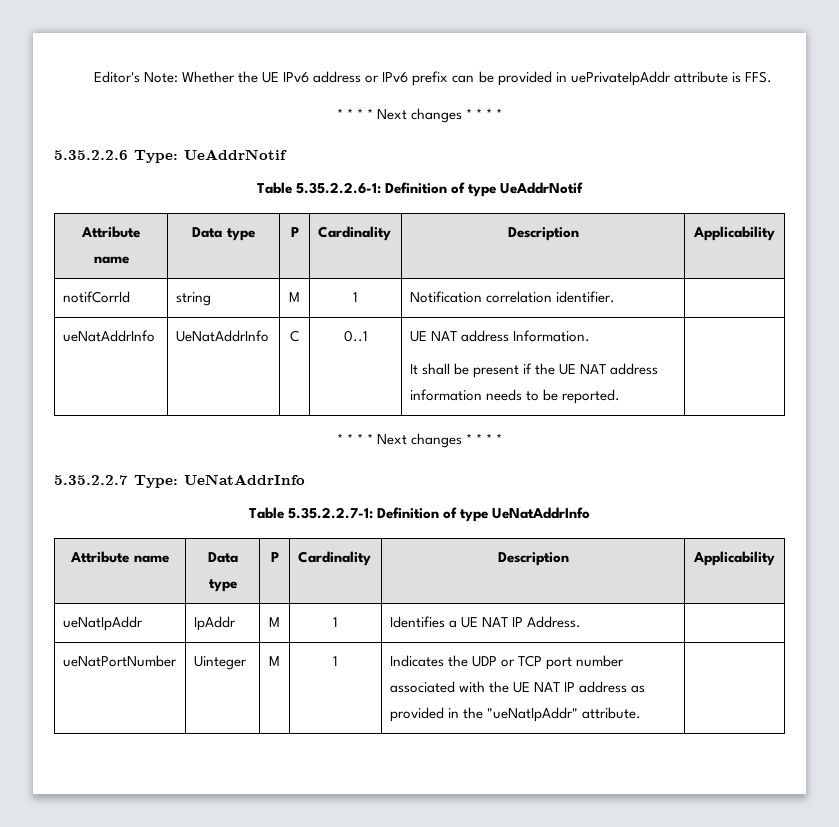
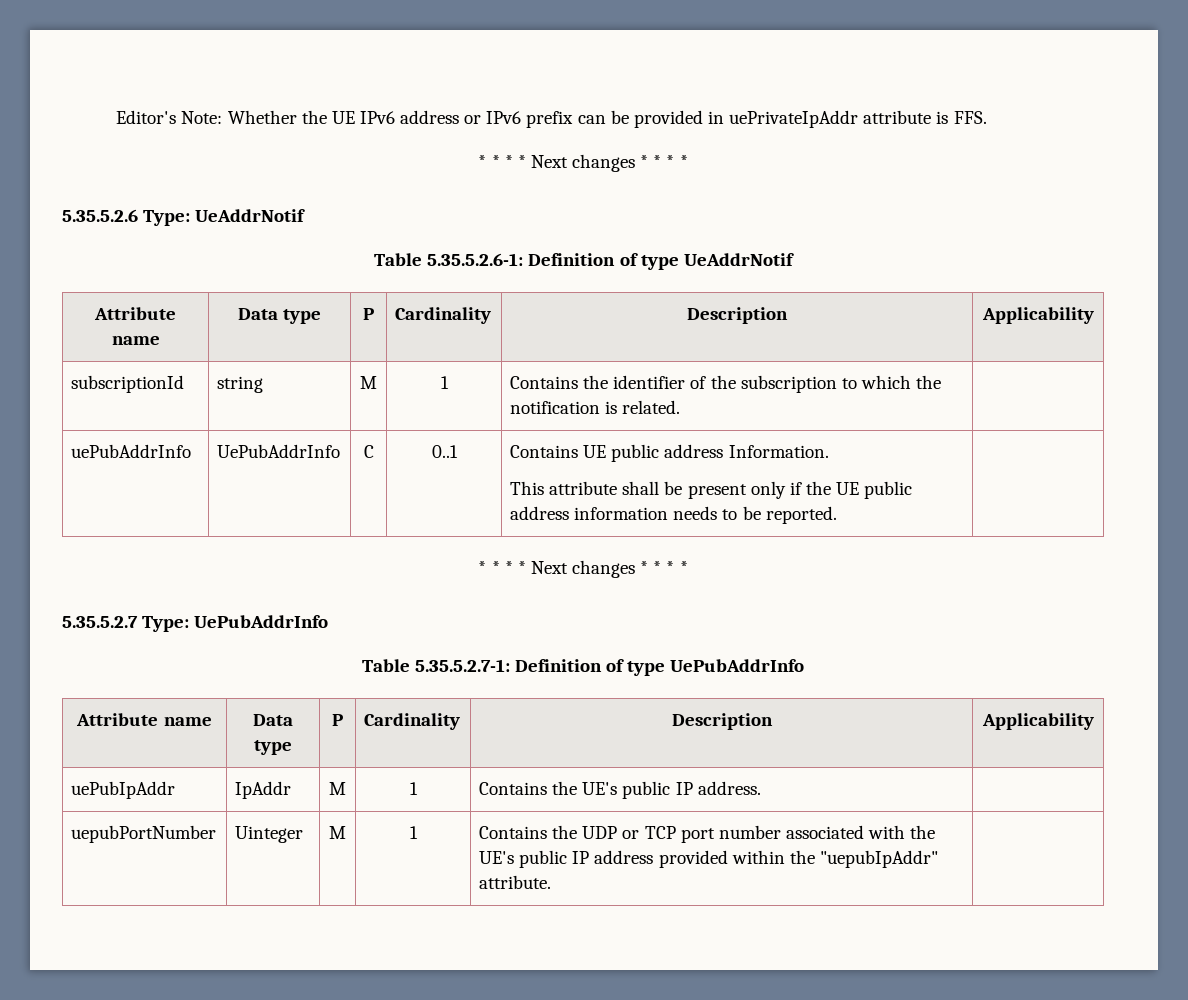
- 5.35.2.2.6 Type: UeAddrNotif
+ 5.35.5.2.6 Type: UeAddrNotif
- Table 5.35.2.2.6-1: Definition of type UeAddrNotif
+ Table 5.35.5.2.6-1: Definition of type UeAddrNotif
- notifCorrId | string | M | 1 | Notification correlation identifier. |
- ueNatAddrInfo | UeNatAddrInfo | C | 0..1 | UE NAT address Information.
- It shall be present if the UE NAT address information needs to be reported. |
+ subscriptionId | string | M | 1 | Contains the identifier of the subscription to which the notification is related. |
+ uePubAddrInfo | UePubAddrInfo | C | 0..1 | Contains UE public address Information.
+ This attribute shall be present only if the UE public address information needs to be reported. |
- 5.35.2.2.7 Type: UeNatAddrInfo
- Table 5.35.2.2.7-1: Definition of type UeNatAddrInfo
+ 5.35.5.2.7 Type: UePubAddrInfo
+ Table 5.35.5.2.7-1: Definition of type UePubAddrInfo
  Attribute name | Data type | P | Cardinality | Description | Applicability
- ueNatIpAddr | IpAddr | M | 1 | Identifies a UE NAT IP Address. |
- ueNatPortNumber | Uinteger | M | 1 | Indicates the UDP or TCP port number associated with the UE NAT IP address as provided in the "ueNatIpAddr" attribute. |
+ uePubIpAddr | IpAddr | M | 1 | Contains the UE's public IP address. |
+ uepubPortNumber | Uinteger | M | 1 | Contains the UDP or TCP port number associated with the UE's public IP address provided within the "uepubIpAddr" attribute. |

